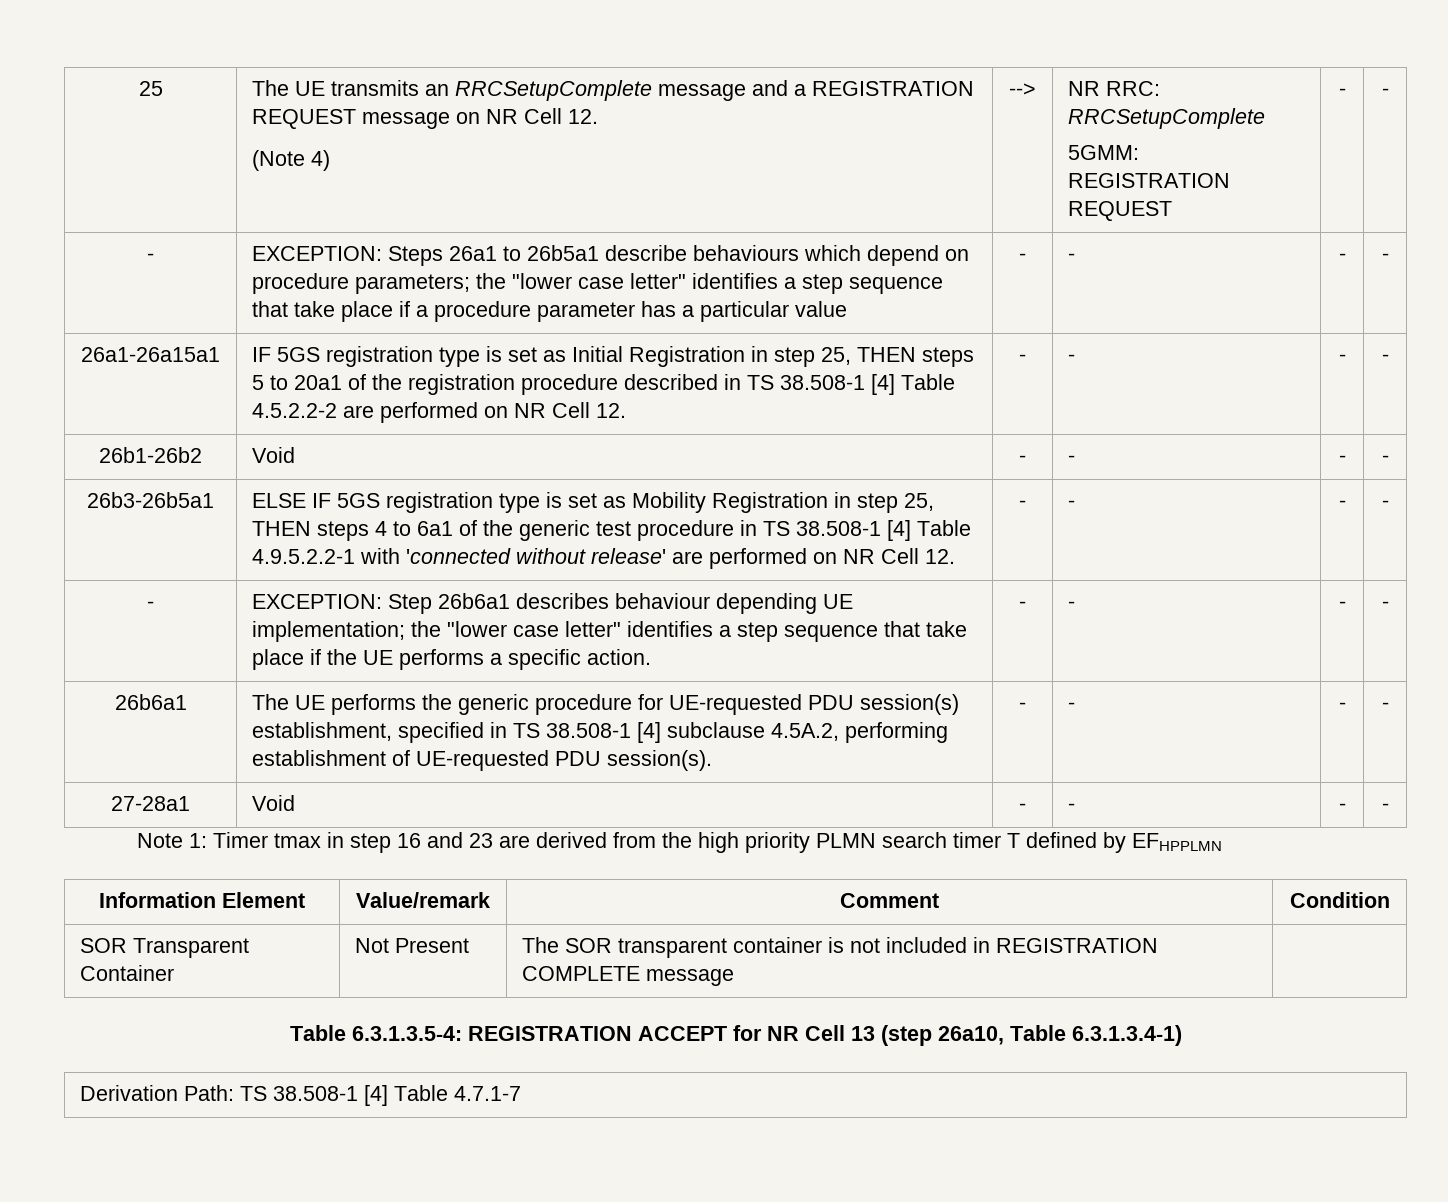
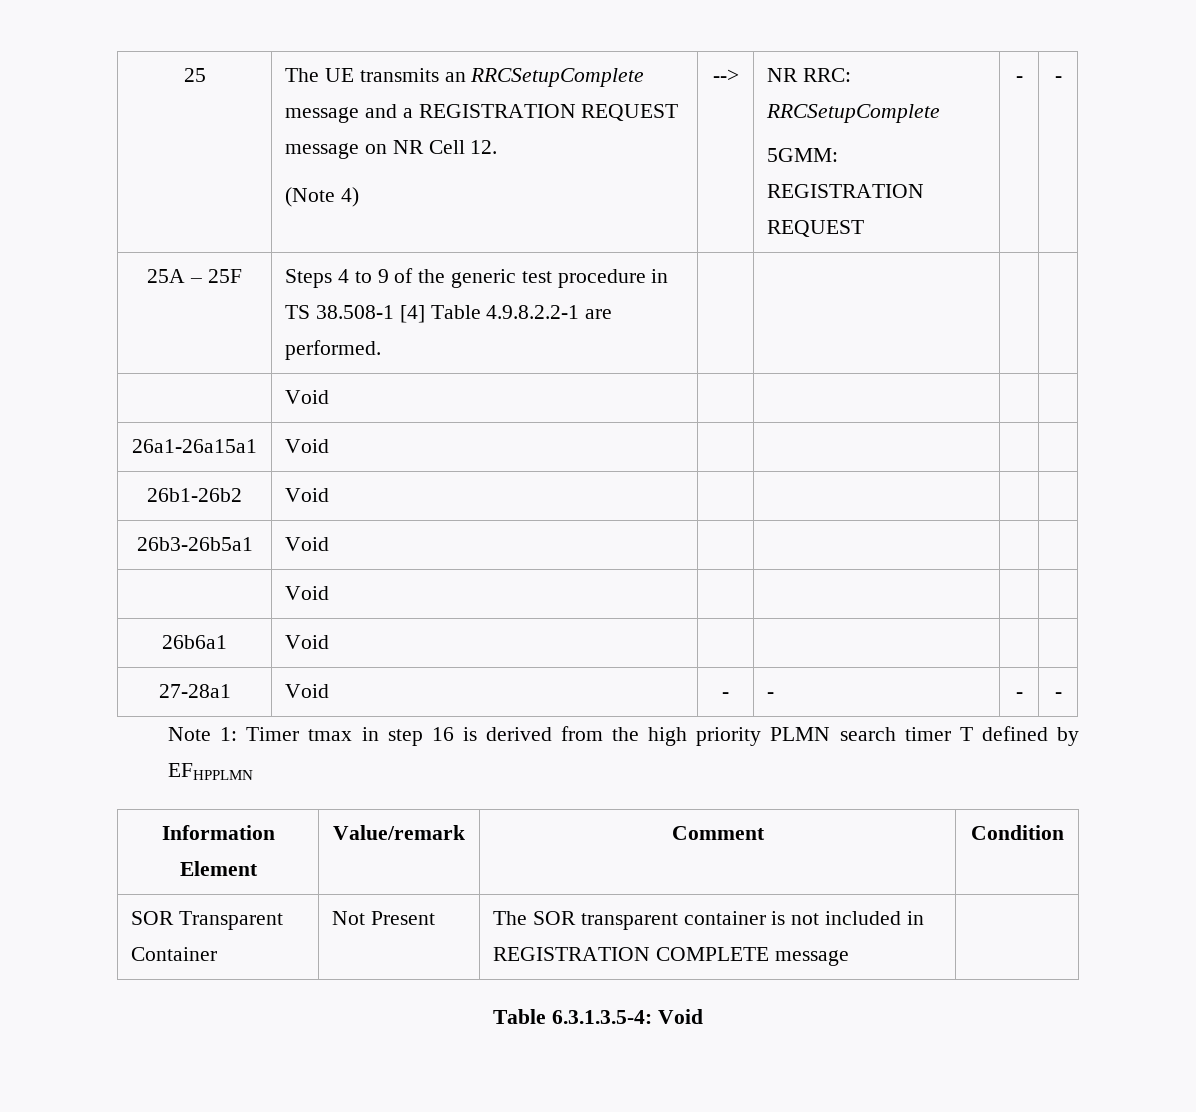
- - | EXCEPTION: Steps 26a1 to 26b5a1 describe behaviours which depend on procedure parameters; the "lower case letter" identifies a step sequence that take place if a procedure parameter has a particular value | - | - | - | -
- 26a1-26a15a1 | IF 5GS registration type is set as Initial Registration in step 25, THEN steps 5 to 20a1 of the registration procedure described in TS 38.508-1 [4] Table 4.5.2.2-2 are performed on NR Cell 12. | - | - | - | -
- 26b1-26b2 | Void | - | - | - | -
- 26b3-26b5a1 | ELSE IF 5GS registration type is set as Mobility Registration in step 25, THEN steps 4 to 6a1 of the generic test procedure in TS 38.508-1 [4] Table 4.9.5.2.2-1 with 'connected without release' are performed on NR Cell 12. | - | - | - | -
- - | EXCEPTION: Step 26b6a1 describes behaviour depending UE implementation; the "lower case letter" identifies a step sequence that take place if the UE performs a specific action. | - | - | - | -
- 26b6a1 | The UE performs the generic procedure for UE-requested PDU session(s) establishment, specified in TS 38.508-1 [4] subclause 4.5A.2, performing establishment of UE-requested PDU session(s). | - | - | - | -
+ 25A – 25F | Steps 4 to 9 of the generic test procedure in TS 38.508-1 [4] Table 4.9.8.2.2-1 are performed. | | | |
+ | Void | | | |
+ 26a1-26a15a1 | Void | | | |
+ 26b1-26b2 | Void | | | |
+ 26b3-26b5a1 | Void | | | |
+ | Void | | | |
+ 26b6a1 | Void | | | |
- Note 1: Timer tmax in step 16 and 23 are derived from the high priority PLMN search timer T defined by EFHPPLMN
+ Note 1: Timer tmax in step 16 is derived from the high priority PLMN search timer T defined by EFHPPLMN
- Table 6.3.1.3.5-4: REGISTRATION ACCEPT for NR Cell 13 (step 26a10, Table 6.3.1.3.4-1)
- Derivation Path: TS 38.508-1 [4] Table 4.7.1-7
+ Table 6.3.1.3.5-4: Void

